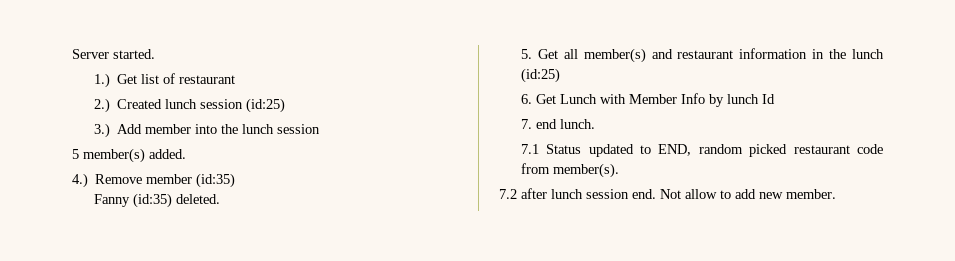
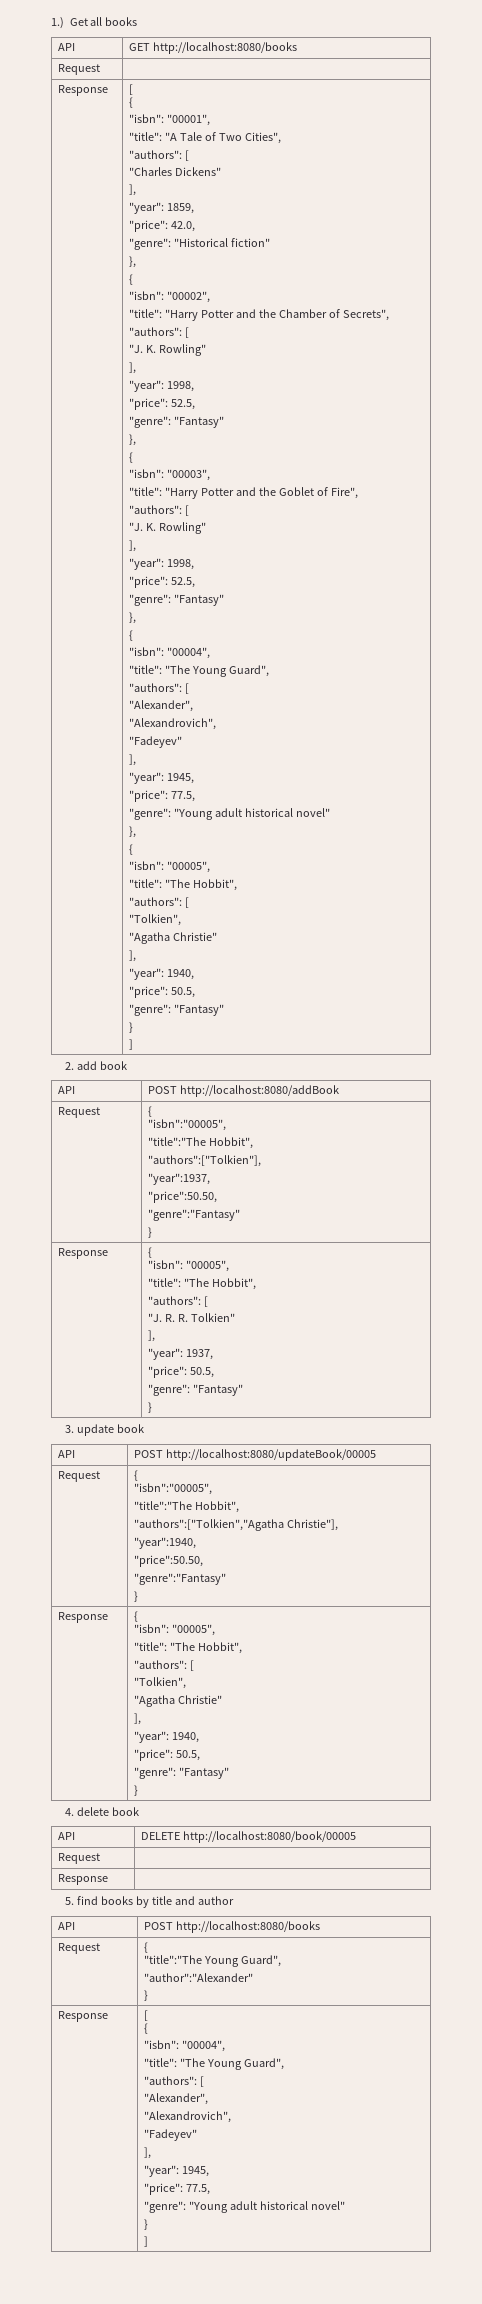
- Server started.
- 1.) Get list of restaurant
- 2.) Created lunch session (id:25)
- 3.) Add member into the lunch session
- 5 member(s) added.
- 4.) Remove member (id:35)
- Fanny (id:35) deleted.
- 5. Get all member(s) and restaurant information in the lunch (id:25)
- 6. Get Lunch with Member Info by lunch Id
- 7. end lunch.
- 7.1 Status updated to END, random picked restaurant code from member(s).
- 7.2 after lunch session end. Not allow to add new member.
+ 1.) Get all books
+ API | GET http://localhost:8080/books
+ Request |
+ Response | [
+ {
+ "isbn": "00001",
+ "title": "A Tale of Two Cities",
+ "authors": [
+ "Charles Dickens"
+ ],
+ "year": 1859,
+ "price": 42.0,
+ "genre": "Historical fiction"
+ },
+ {
+ "isbn": "00002",
+ "title": "Harry Potter and the Chamber of Secrets",
+ "authors": [
+ "J. K. Rowling"
+ ],
+ "year": 1998,
+ "price": 52.5,
+ "genre": "Fantasy"
+ },
+ {
+ "isbn": "00003",
+ "title": "Harry Potter and the Goblet of Fire",
+ "authors": [
+ "J. K. Rowling"
+ ],
+ "year": 1998,
+ "price": 52.5,
+ "genre": "Fantasy"
+ },
+ {
+ "isbn": "00004",
+ "title": "The Young Guard",
+ "authors": [
+ "Alexander",
+ "Alexandrovich",
+ "Fadeyev"
+ ],
+ "year": 1945,
+ "price": 77.5,
+ "genre": "Young adult historical novel"
+ },
+ {
+ "isbn": "00005",
+ "title": "The Hobbit",
+ "authors": [
+ "Tolkien",
+ "Agatha Christie"
+ ],
+ "year": 1940,
+ "price": 50.5,
+ "genre": "Fantasy"
+ }
+ ]
+ 2. add book
+ API | POST http://localhost:8080/addBook
+ Request | {
+ "isbn":"00005",
+ "title":"The Hobbit",
+ "authors":["Tolkien"],
+ "year":1937,
+ "price":50.50,
+ "genre":"Fantasy"
+ }
+ Response | {
+ "isbn": "00005",
+ "title": "The Hobbit",
+ "authors": [
+ "J. R. R. Tolkien"
+ ],
+ "year": 1937,
+ "price": 50.5,
+ "genre": "Fantasy"
+ }
+ 3. update book
+ API | POST http://localhost:8080/updateBook/00005
+ Request | {
+ "isbn":"00005",
+ "title":"The Hobbit",
+ "authors":["Tolkien","Agatha Christie"],
+ "year":1940,
+ "price":50.50,
+ "genre":"Fantasy"
+ }
+ Response | {
+ "isbn": "00005",
+ "title": "The Hobbit",
+ "authors": [
+ "Tolkien",
+ "Agatha Christie"
+ ],
+ "year": 1940,
+ "price": 50.5,
+ "genre": "Fantasy"
+ }
+ 4. delete book
+ API | DELETE http://localhost:8080/book/00005
+ Request |
+ Response |
+ 5. find books by title and author
+ API | POST http://localhost:8080/books
+ Request | {
+ "title":"The Young Guard",
+ "author":"Alexander"
+ }
+ Response | [
+ {
+ "isbn": "00004",
+ "title": "The Young Guard",
+ "authors": [
+ "Alexander",
+ "Alexandrovich",
+ "Fadeyev"
+ ],
+ "year": 1945,
+ "price": 77.5,
+ "genre": "Young adult historical novel"
+ }
+ ]

